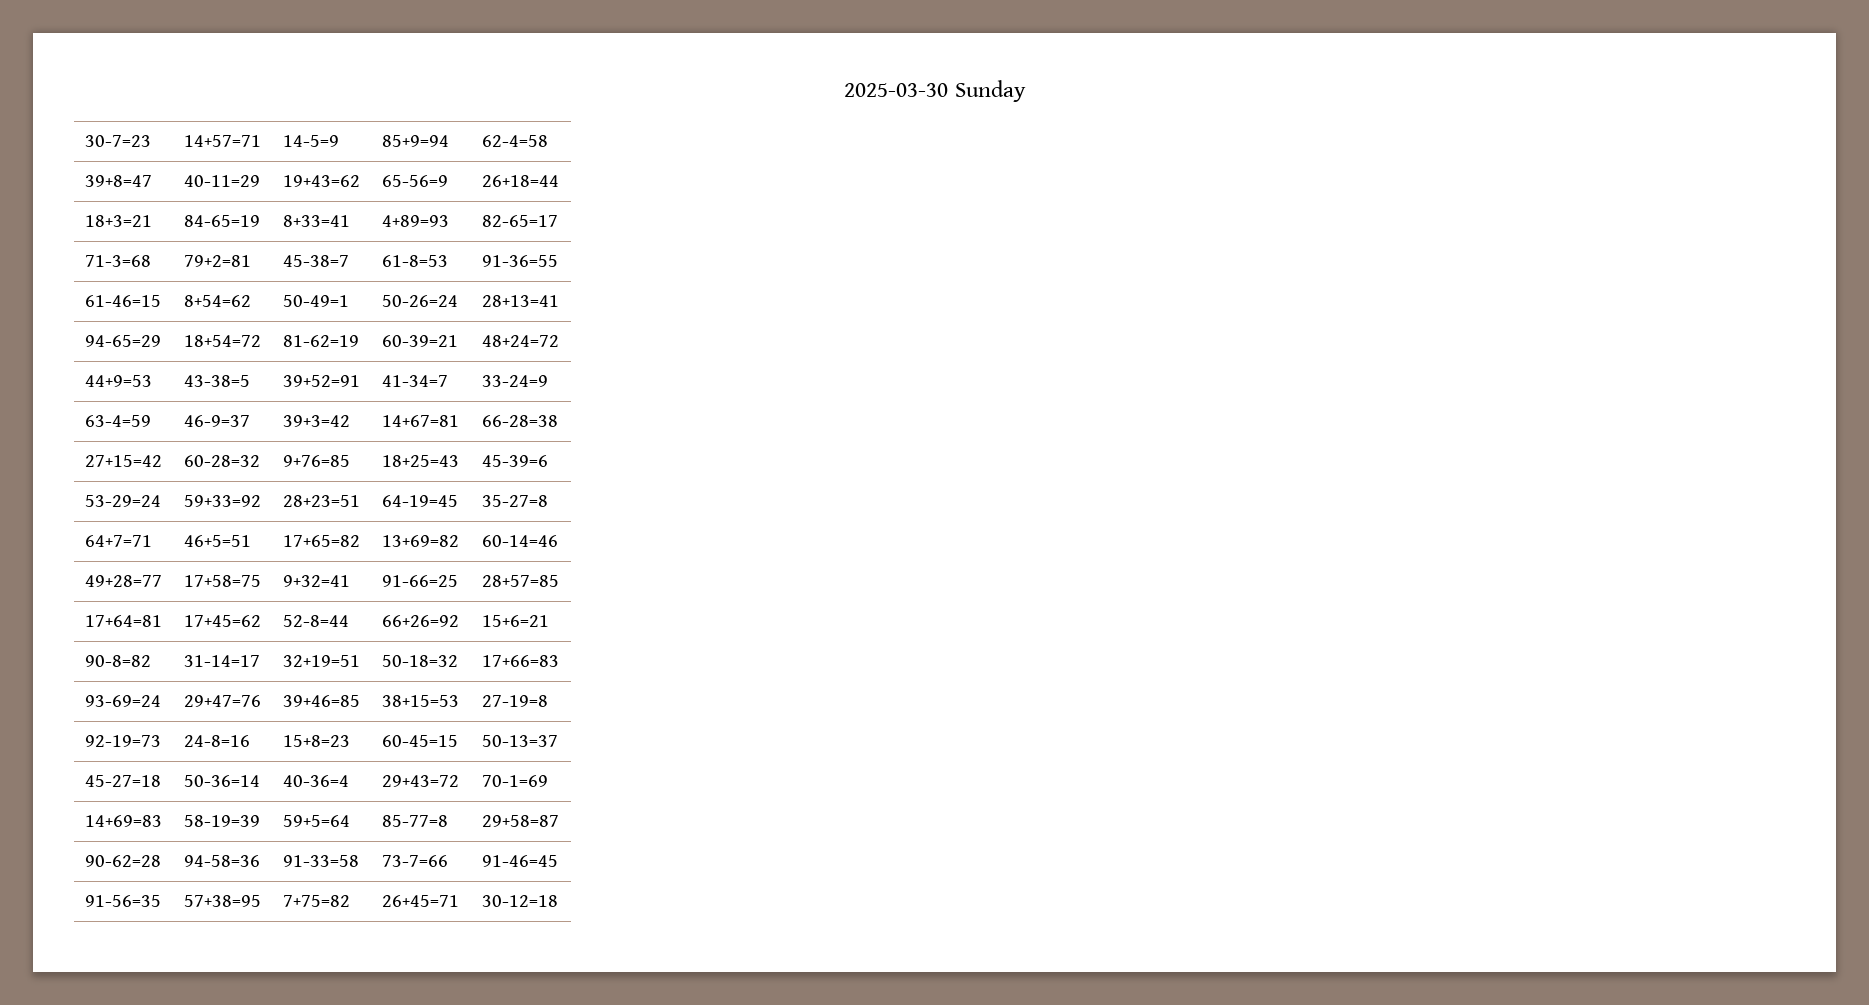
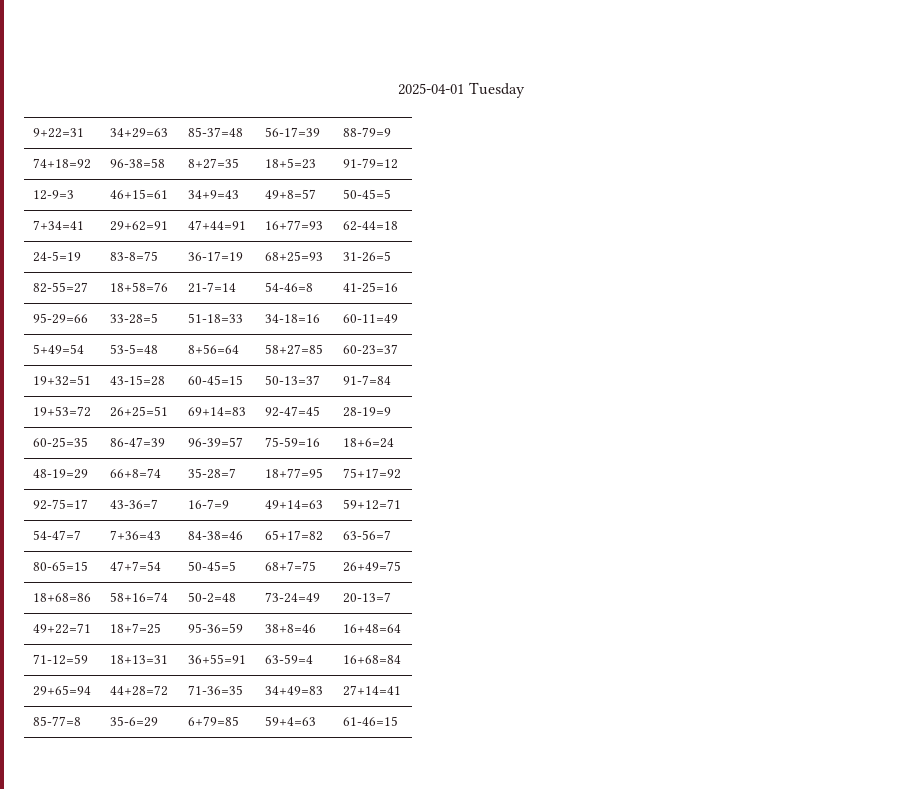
- 2025-03-30 Sunday
- 30-7=23 | 14+57=71 | 14-5=9 | 85+9=94 | 62-4=58
- 39+8=47 | 40-11=29 | 19+43=62 | 65-56=9 | 26+18=44
- 18+3=21 | 84-65=19 | 8+33=41 | 4+89=93 | 82-65=17
- 71-3=68 | 79+2=81 | 45-38=7 | 61-8=53 | 91-36=55
- 61-46=15 | 8+54=62 | 50-49=1 | 50-26=24 | 28+13=41
- 94-65=29 | 18+54=72 | 81-62=19 | 60-39=21 | 48+24=72
- 44+9=53 | 43-38=5 | 39+52=91 | 41-34=7 | 33-24=9
- 63-4=59 | 46-9=37 | 39+3=42 | 14+67=81 | 66-28=38
- 27+15=42 | 60-28=32 | 9+76=85 | 18+25=43 | 45-39=6
- 53-29=24 | 59+33=92 | 28+23=51 | 64-19=45 | 35-27=8
- 64+7=71 | 46+5=51 | 17+65=82 | 13+69=82 | 60-14=46
- 49+28=77 | 17+58=75 | 9+32=41 | 91-66=25 | 28+57=85
- 17+64=81 | 17+45=62 | 52-8=44 | 66+26=92 | 15+6=21
- 90-8=82 | 31-14=17 | 32+19=51 | 50-18=32 | 17+66=83
- 93-69=24 | 29+47=76 | 39+46=85 | 38+15=53 | 27-19=8
- 92-19=73 | 24-8=16 | 15+8=23 | 60-45=15 | 50-13=37
- 45-27=18 | 50-36=14 | 40-36=4 | 29+43=72 | 70-1=69
- 14+69=83 | 58-19=39 | 59+5=64 | 85-77=8 | 29+58=87
- 90-62=28 | 94-58=36 | 91-33=58 | 73-7=66 | 91-46=45
- 91-56=35 | 57+38=95 | 7+75=82 | 26+45=71 | 30-12=18
+ 2025-04-01 Tuesday
+ 9+22=31 | 34+29=63 | 85-37=48 | 56-17=39 | 88-79=9
+ 74+18=92 | 96-38=58 | 8+27=35 | 18+5=23 | 91-79=12
+ 12-9=3 | 46+15=61 | 34+9=43 | 49+8=57 | 50-45=5
+ 7+34=41 | 29+62=91 | 47+44=91 | 16+77=93 | 62-44=18
+ 24-5=19 | 83-8=75 | 36-17=19 | 68+25=93 | 31-26=5
+ 82-55=27 | 18+58=76 | 21-7=14 | 54-46=8 | 41-25=16
+ 95-29=66 | 33-28=5 | 51-18=33 | 34-18=16 | 60-11=49
+ 5+49=54 | 53-5=48 | 8+56=64 | 58+27=85 | 60-23=37
+ 19+32=51 | 43-15=28 | 60-45=15 | 50-13=37 | 91-7=84
+ 19+53=72 | 26+25=51 | 69+14=83 | 92-47=45 | 28-19=9
+ 60-25=35 | 86-47=39 | 96-39=57 | 75-59=16 | 18+6=24
+ 48-19=29 | 66+8=74 | 35-28=7 | 18+77=95 | 75+17=92
+ 92-75=17 | 43-36=7 | 16-7=9 | 49+14=63 | 59+12=71
+ 54-47=7 | 7+36=43 | 84-38=46 | 65+17=82 | 63-56=7
+ 80-65=15 | 47+7=54 | 50-45=5 | 68+7=75 | 26+49=75
+ 18+68=86 | 58+16=74 | 50-2=48 | 73-24=49 | 20-13=7
+ 49+22=71 | 18+7=25 | 95-36=59 | 38+8=46 | 16+48=64
+ 71-12=59 | 18+13=31 | 36+55=91 | 63-59=4 | 16+68=84
+ 29+65=94 | 44+28=72 | 71-36=35 | 34+49=83 | 27+14=41
+ 85-77=8 | 35-6=29 | 6+79=85 | 59+4=63 | 61-46=15

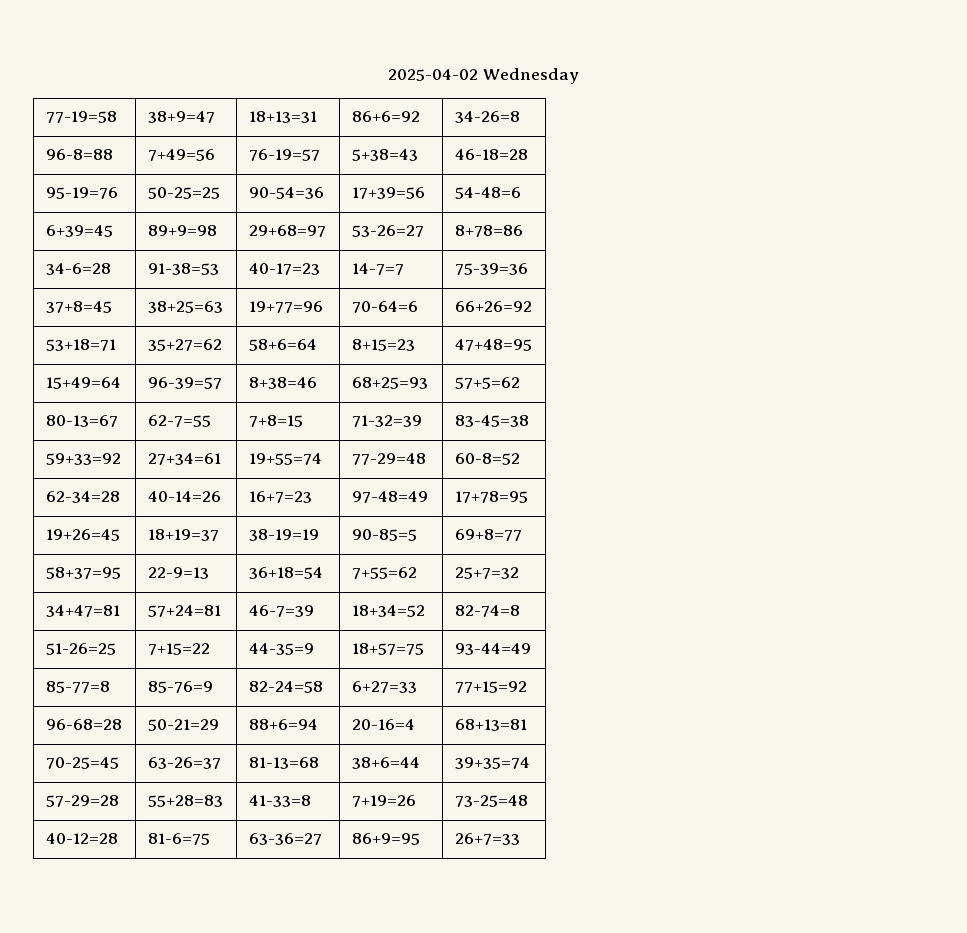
- 2025-04-01 Tuesday
- 9+22=31 | 34+29=63 | 85-37=48 | 56-17=39 | 88-79=9
- 74+18=92 | 96-38=58 | 8+27=35 | 18+5=23 | 91-79=12
- 12-9=3 | 46+15=61 | 34+9=43 | 49+8=57 | 50-45=5
- 7+34=41 | 29+62=91 | 47+44=91 | 16+77=93 | 62-44=18
- 24-5=19 | 83-8=75 | 36-17=19 | 68+25=93 | 31-26=5
- 82-55=27 | 18+58=76 | 21-7=14 | 54-46=8 | 41-25=16
- 95-29=66 | 33-28=5 | 51-18=33 | 34-18=16 | 60-11=49
- 5+49=54 | 53-5=48 | 8+56=64 | 58+27=85 | 60-23=37
- 19+32=51 | 43-15=28 | 60-45=15 | 50-13=37 | 91-7=84
- 19+53=72 | 26+25=51 | 69+14=83 | 92-47=45 | 28-19=9
- 60-25=35 | 86-47=39 | 96-39=57 | 75-59=16 | 18+6=24
- 48-19=29 | 66+8=74 | 35-28=7 | 18+77=95 | 75+17=92
- 92-75=17 | 43-36=7 | 16-7=9 | 49+14=63 | 59+12=71
- 54-47=7 | 7+36=43 | 84-38=46 | 65+17=82 | 63-56=7
- 80-65=15 | 47+7=54 | 50-45=5 | 68+7=75 | 26+49=75
- 18+68=86 | 58+16=74 | 50-2=48 | 73-24=49 | 20-13=7
- 49+22=71 | 18+7=25 | 95-36=59 | 38+8=46 | 16+48=64
- 71-12=59 | 18+13=31 | 36+55=91 | 63-59=4 | 16+68=84
- 29+65=94 | 44+28=72 | 71-36=35 | 34+49=83 | 27+14=41
- 85-77=8 | 35-6=29 | 6+79=85 | 59+4=63 | 61-46=15
+ 2025-04-02 Wednesday
+ 77-19=58 | 38+9=47 | 18+13=31 | 86+6=92 | 34-26=8
+ 96-8=88 | 7+49=56 | 76-19=57 | 5+38=43 | 46-18=28
+ 95-19=76 | 50-25=25 | 90-54=36 | 17+39=56 | 54-48=6
+ 6+39=45 | 89+9=98 | 29+68=97 | 53-26=27 | 8+78=86
+ 34-6=28 | 91-38=53 | 40-17=23 | 14-7=7 | 75-39=36
+ 37+8=45 | 38+25=63 | 19+77=96 | 70-64=6 | 66+26=92
+ 53+18=71 | 35+27=62 | 58+6=64 | 8+15=23 | 47+48=95
+ 15+49=64 | 96-39=57 | 8+38=46 | 68+25=93 | 57+5=62
+ 80-13=67 | 62-7=55 | 7+8=15 | 71-32=39 | 83-45=38
+ 59+33=92 | 27+34=61 | 19+55=74 | 77-29=48 | 60-8=52
+ 62-34=28 | 40-14=26 | 16+7=23 | 97-48=49 | 17+78=95
+ 19+26=45 | 18+19=37 | 38-19=19 | 90-85=5 | 69+8=77
+ 58+37=95 | 22-9=13 | 36+18=54 | 7+55=62 | 25+7=32
+ 34+47=81 | 57+24=81 | 46-7=39 | 18+34=52 | 82-74=8
+ 51-26=25 | 7+15=22 | 44-35=9 | 18+57=75 | 93-44=49
+ 85-77=8 | 85-76=9 | 82-24=58 | 6+27=33 | 77+15=92
+ 96-68=28 | 50-21=29 | 88+6=94 | 20-16=4 | 68+13=81
+ 70-25=45 | 63-26=37 | 81-13=68 | 38+6=44 | 39+35=74
+ 57-29=28 | 55+28=83 | 41-33=8 | 7+19=26 | 73-25=48
+ 40-12=28 | 81-6=75 | 63-36=27 | 86+9=95 | 26+7=33

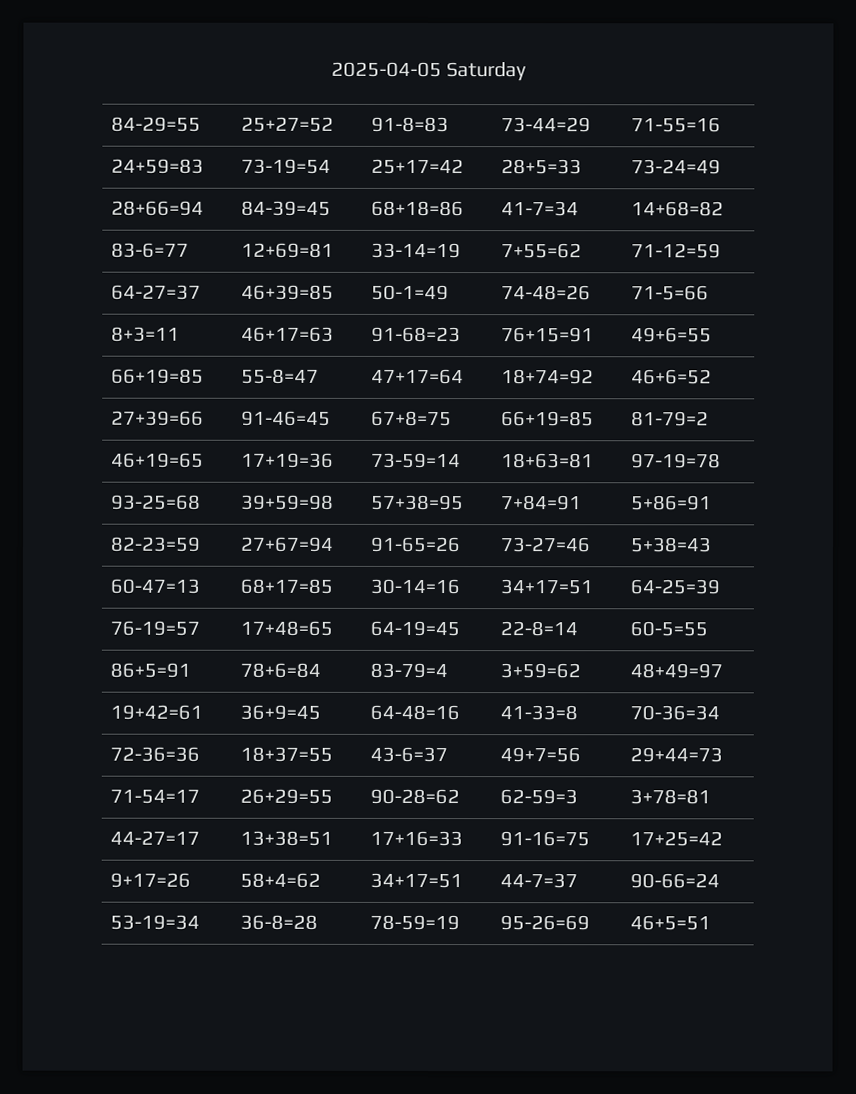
- 2025-04-02 Wednesday
- 77-19=58 | 38+9=47 | 18+13=31 | 86+6=92 | 34-26=8
- 96-8=88 | 7+49=56 | 76-19=57 | 5+38=43 | 46-18=28
- 95-19=76 | 50-25=25 | 90-54=36 | 17+39=56 | 54-48=6
- 6+39=45 | 89+9=98 | 29+68=97 | 53-26=27 | 8+78=86
- 34-6=28 | 91-38=53 | 40-17=23 | 14-7=7 | 75-39=36
- 37+8=45 | 38+25=63 | 19+77=96 | 70-64=6 | 66+26=92
- 53+18=71 | 35+27=62 | 58+6=64 | 8+15=23 | 47+48=95
- 15+49=64 | 96-39=57 | 8+38=46 | 68+25=93 | 57+5=62
- 80-13=67 | 62-7=55 | 7+8=15 | 71-32=39 | 83-45=38
- 59+33=92 | 27+34=61 | 19+55=74 | 77-29=48 | 60-8=52
- 62-34=28 | 40-14=26 | 16+7=23 | 97-48=49 | 17+78=95
- 19+26=45 | 18+19=37 | 38-19=19 | 90-85=5 | 69+8=77
- 58+37=95 | 22-9=13 | 36+18=54 | 7+55=62 | 25+7=32
- 34+47=81 | 57+24=81 | 46-7=39 | 18+34=52 | 82-74=8
- 51-26=25 | 7+15=22 | 44-35=9 | 18+57=75 | 93-44=49
- 85-77=8 | 85-76=9 | 82-24=58 | 6+27=33 | 77+15=92
- 96-68=28 | 50-21=29 | 88+6=94 | 20-16=4 | 68+13=81
- 70-25=45 | 63-26=37 | 81-13=68 | 38+6=44 | 39+35=74
- 57-29=28 | 55+28=83 | 41-33=8 | 7+19=26 | 73-25=48
- 40-12=28 | 81-6=75 | 63-36=27 | 86+9=95 | 26+7=33
+ 2025-04-05 Saturday
+ 84-29=55 | 25+27=52 | 91-8=83 | 73-44=29 | 71-55=16
+ 24+59=83 | 73-19=54 | 25+17=42 | 28+5=33 | 73-24=49
+ 28+66=94 | 84-39=45 | 68+18=86 | 41-7=34 | 14+68=82
+ 83-6=77 | 12+69=81 | 33-14=19 | 7+55=62 | 71-12=59
+ 64-27=37 | 46+39=85 | 50-1=49 | 74-48=26 | 71-5=66
+ 8+3=11 | 46+17=63 | 91-68=23 | 76+15=91 | 49+6=55
+ 66+19=85 | 55-8=47 | 47+17=64 | 18+74=92 | 46+6=52
+ 27+39=66 | 91-46=45 | 67+8=75 | 66+19=85 | 81-79=2
+ 46+19=65 | 17+19=36 | 73-59=14 | 18+63=81 | 97-19=78
+ 93-25=68 | 39+59=98 | 57+38=95 | 7+84=91 | 5+86=91
+ 82-23=59 | 27+67=94 | 91-65=26 | 73-27=46 | 5+38=43
+ 60-47=13 | 68+17=85 | 30-14=16 | 34+17=51 | 64-25=39
+ 76-19=57 | 17+48=65 | 64-19=45 | 22-8=14 | 60-5=55
+ 86+5=91 | 78+6=84 | 83-79=4 | 3+59=62 | 48+49=97
+ 19+42=61 | 36+9=45 | 64-48=16 | 41-33=8 | 70-36=34
+ 72-36=36 | 18+37=55 | 43-6=37 | 49+7=56 | 29+44=73
+ 71-54=17 | 26+29=55 | 90-28=62 | 62-59=3 | 3+78=81
+ 44-27=17 | 13+38=51 | 17+16=33 | 91-16=75 | 17+25=42
+ 9+17=26 | 58+4=62 | 34+17=51 | 44-7=37 | 90-66=24
+ 53-19=34 | 36-8=28 | 78-59=19 | 95-26=69 | 46+5=51

